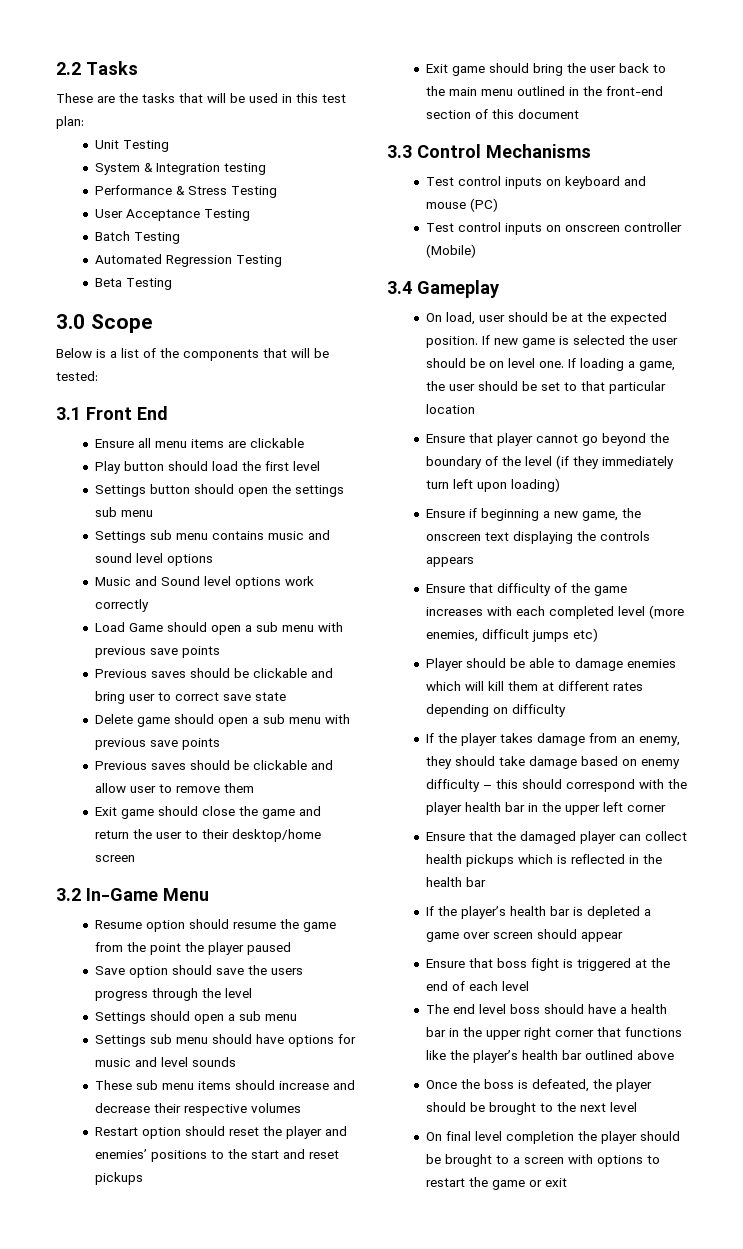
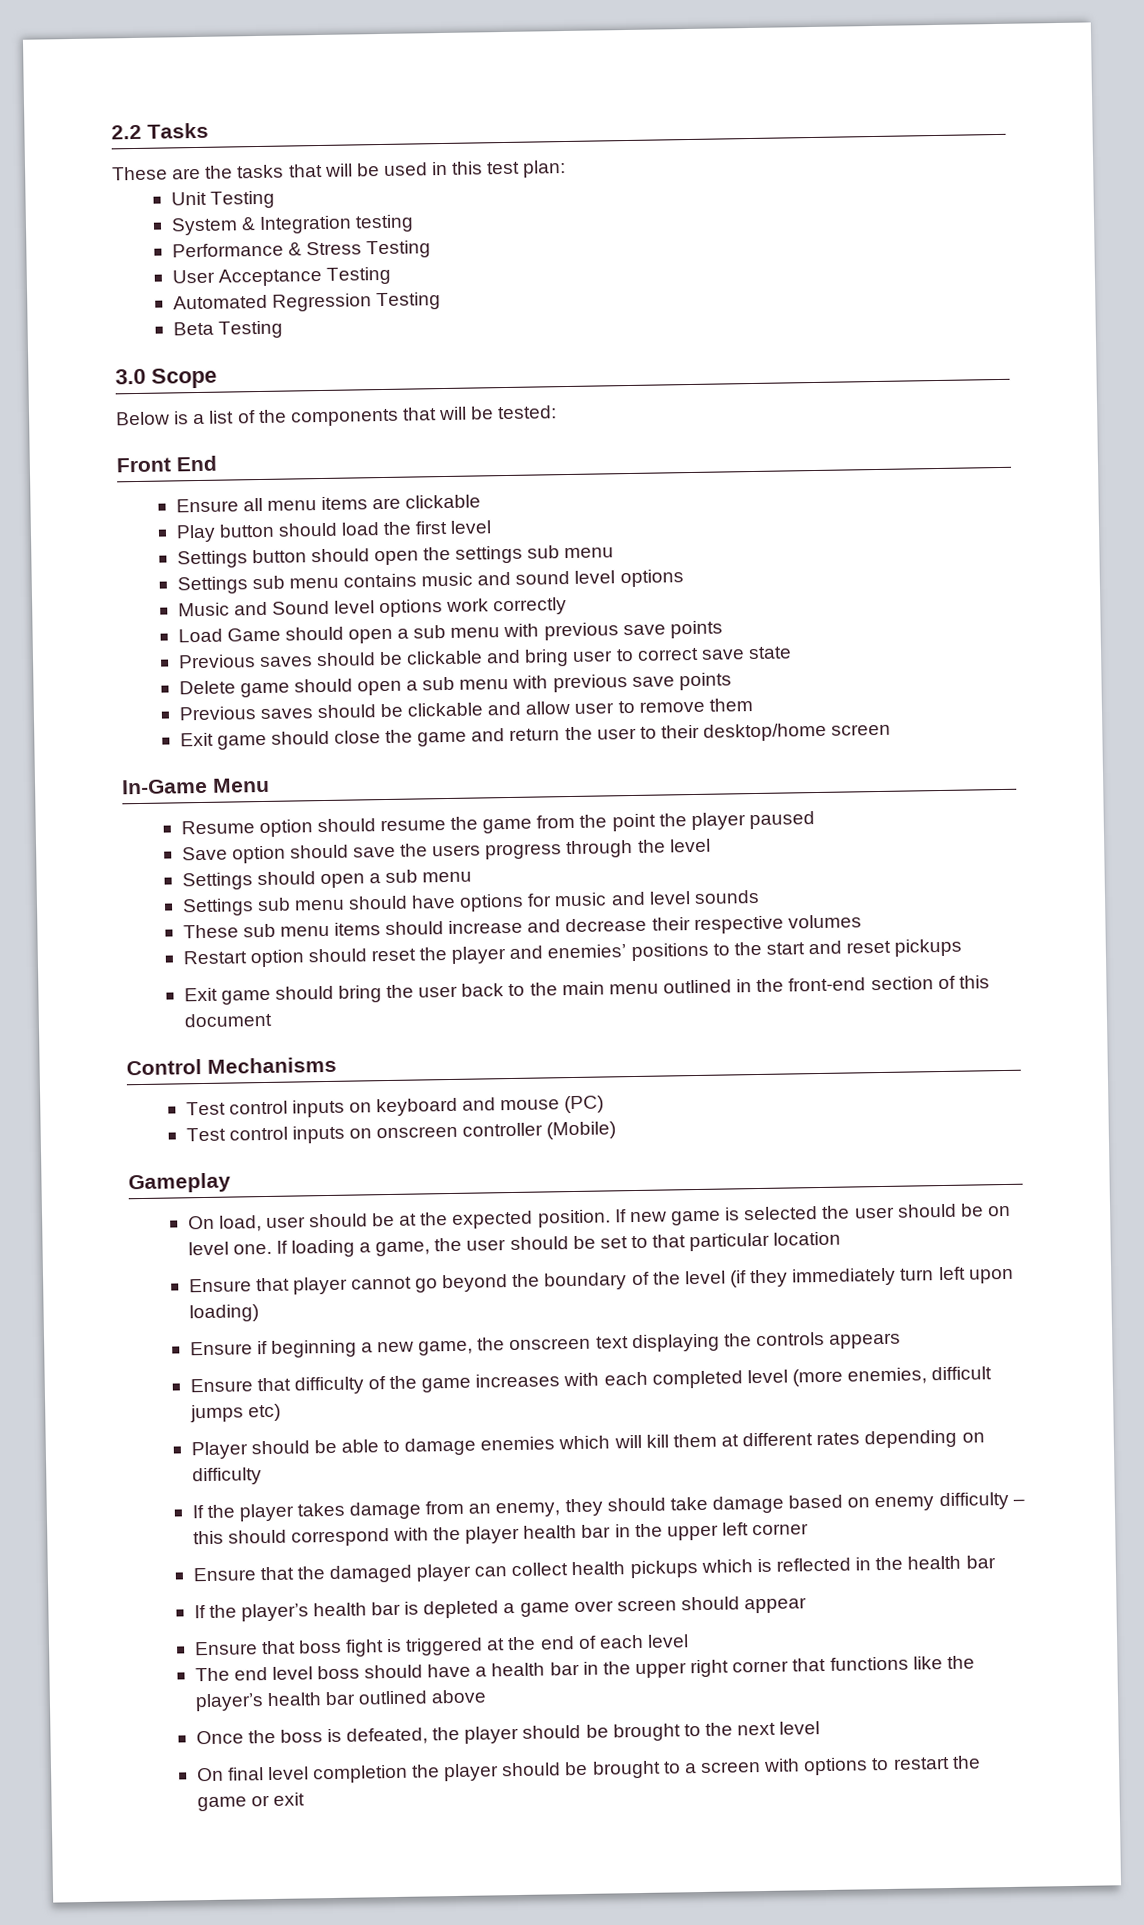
- Batch Testing
- 3.1 Front End
+ Front End
- 3.2 In-Game Menu
+ In-Game Menu
- 3.3 Control Mechanisms
+ Control Mechanisms
- 3.4 Gameplay
+ Gameplay

